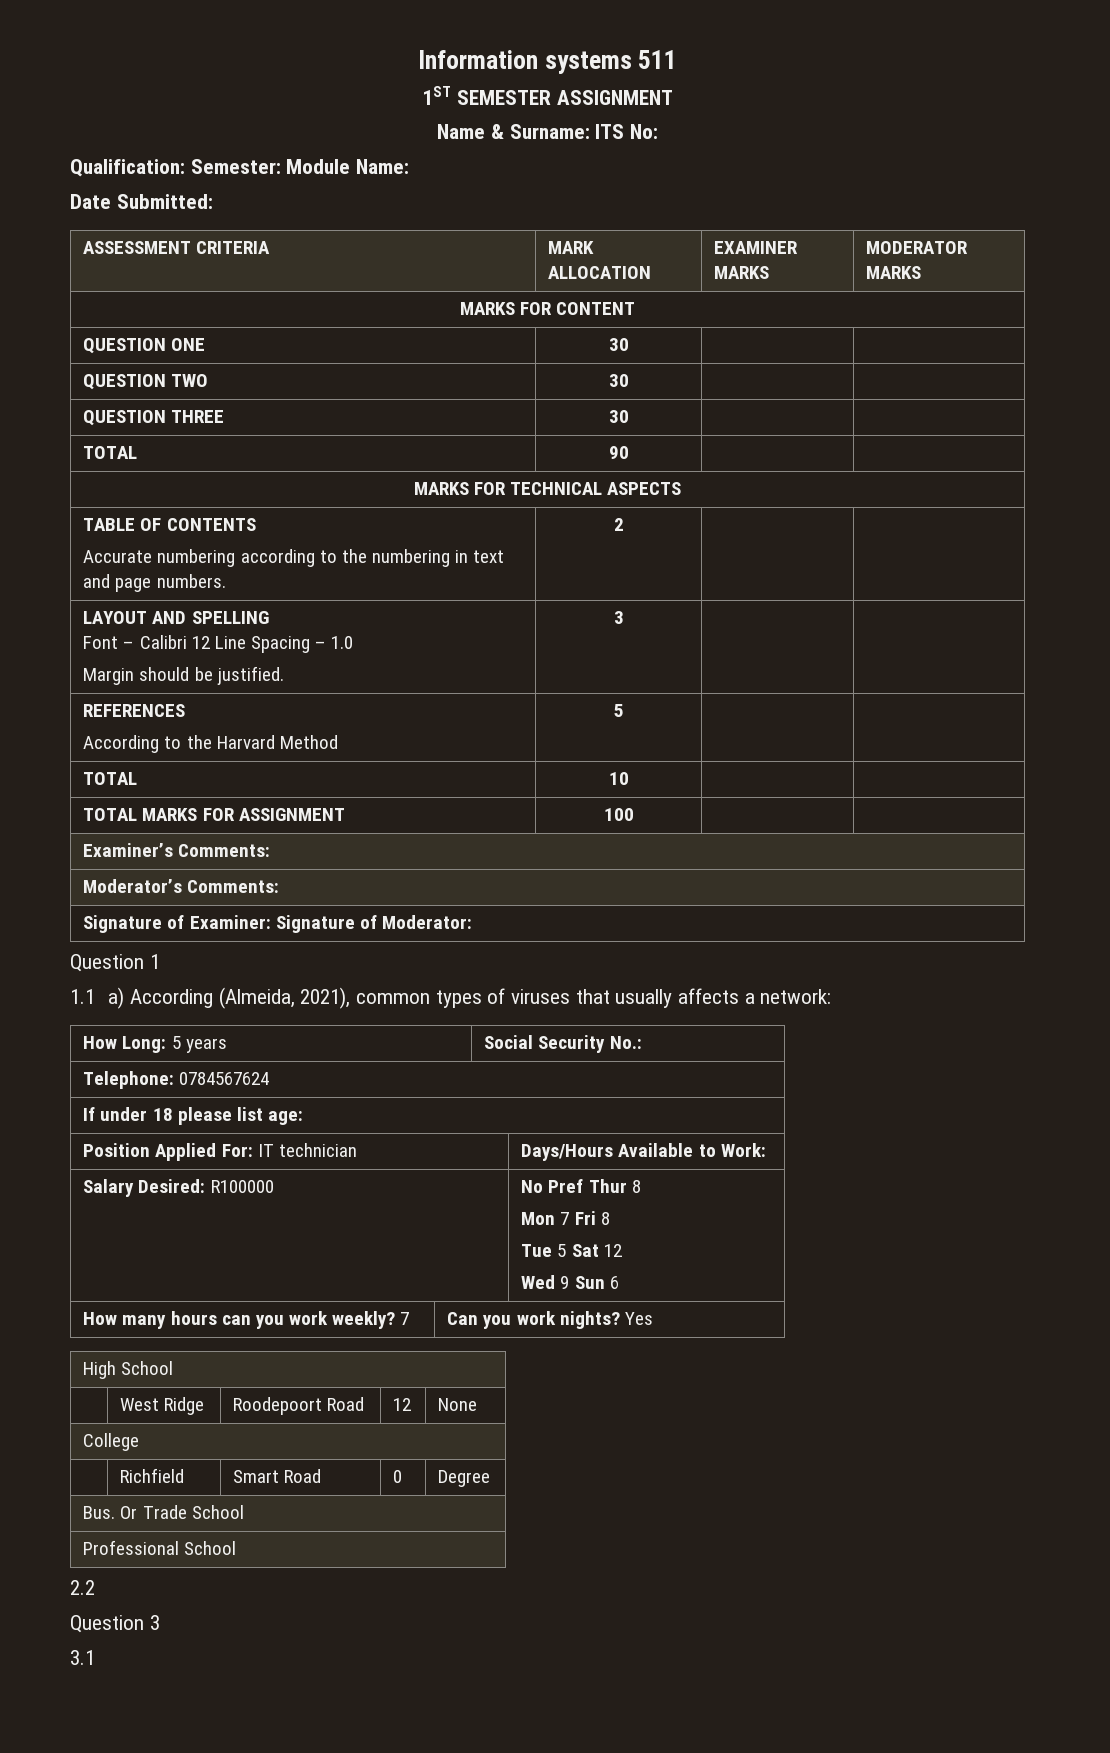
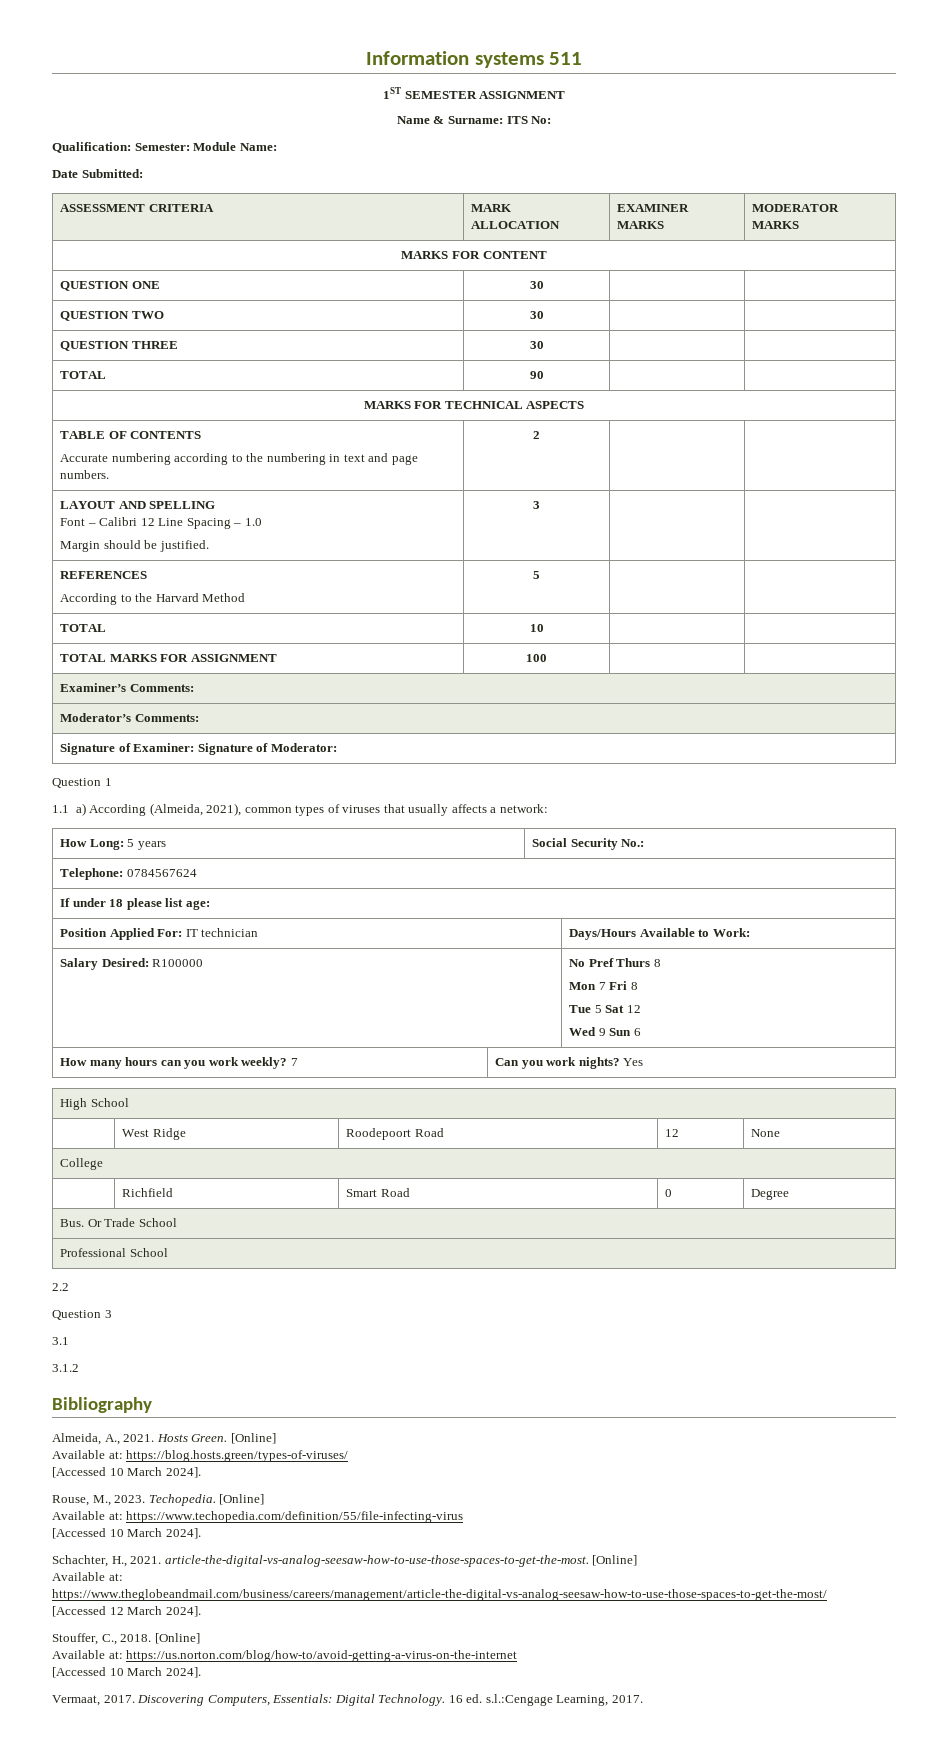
- Salary Desired: R100000 | No Pref Thur 8
+ Salary Desired: R100000 | No Pref Thurs 8
+ 3.1.2
+ Bibliography
+ Almeida, A., 2021. Hosts Green. [Online]
+ Available at: https://blog.hosts.green/types-of-viruses/
+ [Accessed 10 March 2024].
+ Rouse, M., 2023. Techopedia. [Online]
+ Available at: https://www.techopedia.com/definition/55/file-infecting-virus
+ [Accessed 10 March 2024].
+ Schachter, H., 2021. article-the-digital-vs-analog-seesaw-how-to-use-those-spaces-to-get-the-most. [Online]
+ Available at: https://www.theglobeandmail.com/business/careers/management/article-the-digital-vs-analog-seesaw-how-to-use-those-spaces-to-get-the-most/
+ [Accessed 12 March 2024].
+ Stouffer, C., 2018. [Online]
+ Available at: https://us.norton.com/blog/how-to/avoid-getting-a-virus-on-the-internet
+ [Accessed 10 March 2024].
+ Vermaat, 2017. Discovering Computers, Essentials: Digital Technology. 16 ed. s.l.:Cengage Learning, 2017.

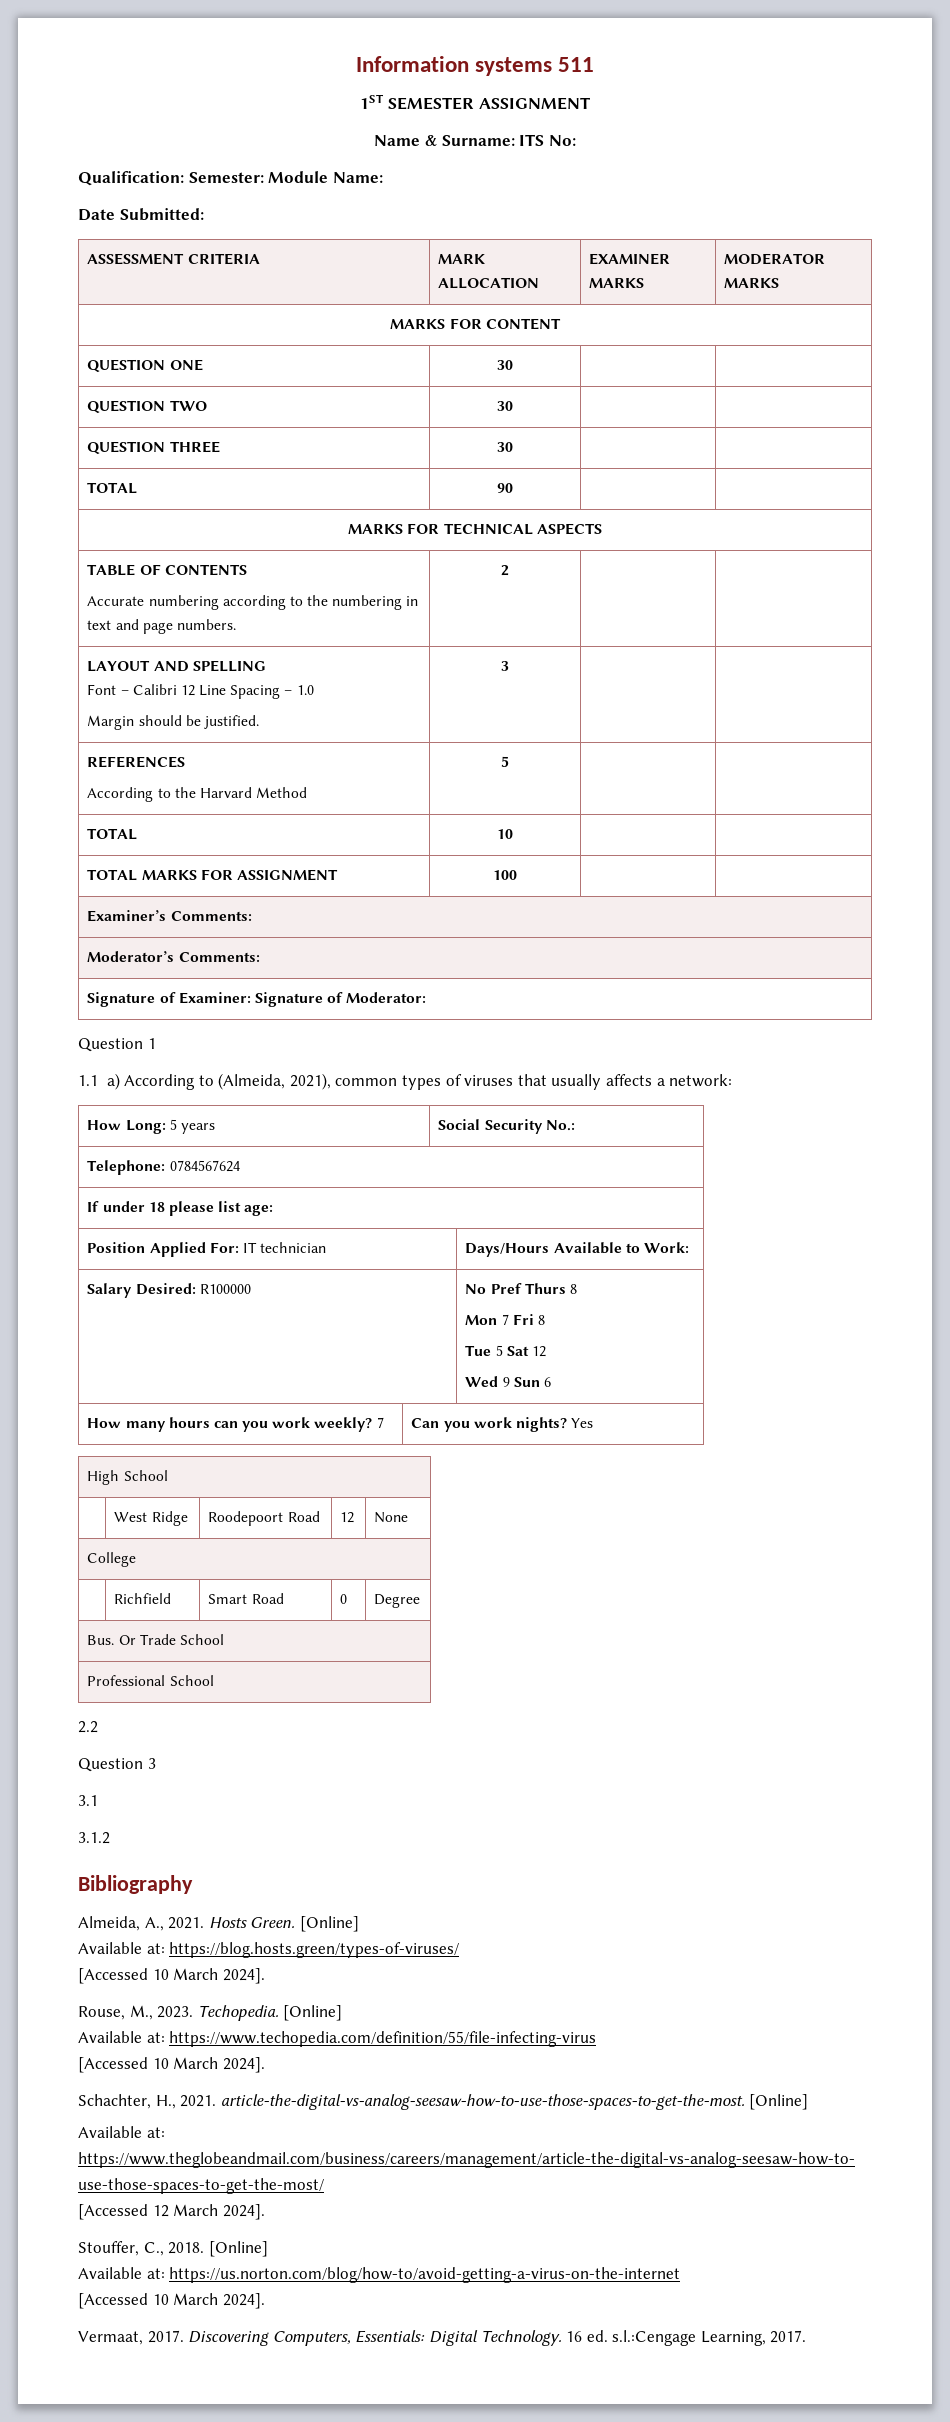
- 1.1 a) According (Almeida, 2021), common types of viruses that usually affects a network:
+ 1.1 a) According to (Almeida, 2021), common types of viruses that usually affects a network:

